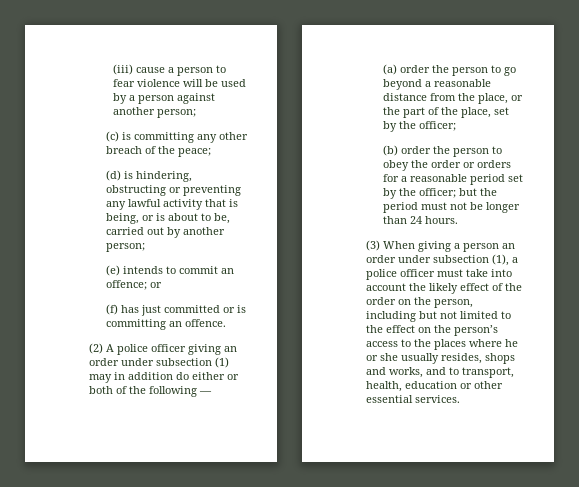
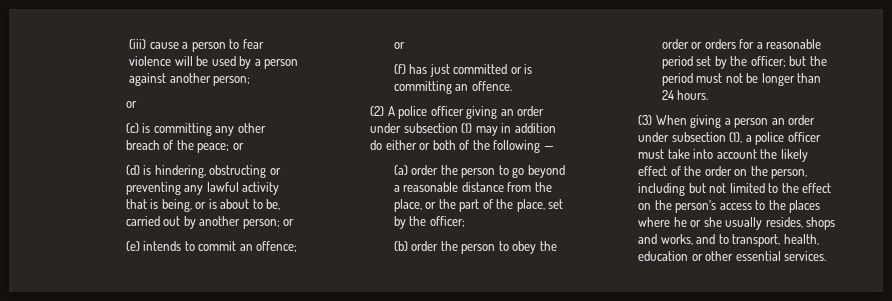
  (iii) cause a person to fear violence will be used by a person against another person;
+ or
- (c) is committing any other breach of the peace;
+ (c) is committing any other breach of the peace; or
- (d) is hindering, obstructing or preventing any lawful activity that is being, or is about to be, carried out by another person;
+ (d) is hindering, obstructing or preventing any lawful activity that is being, or is about to be, carried out by another person; or

